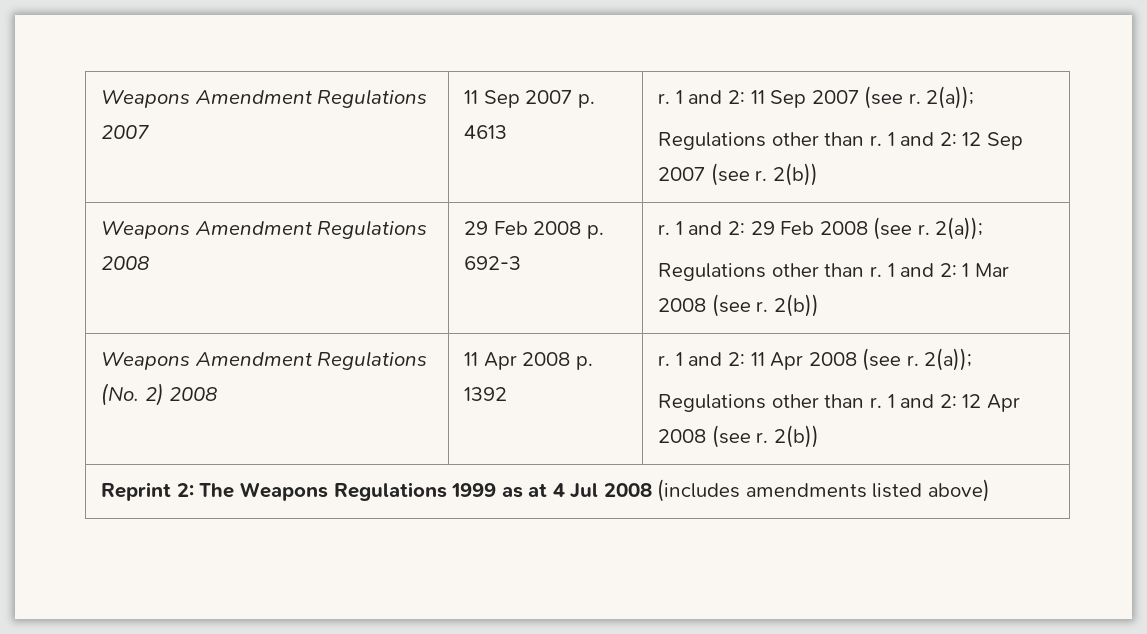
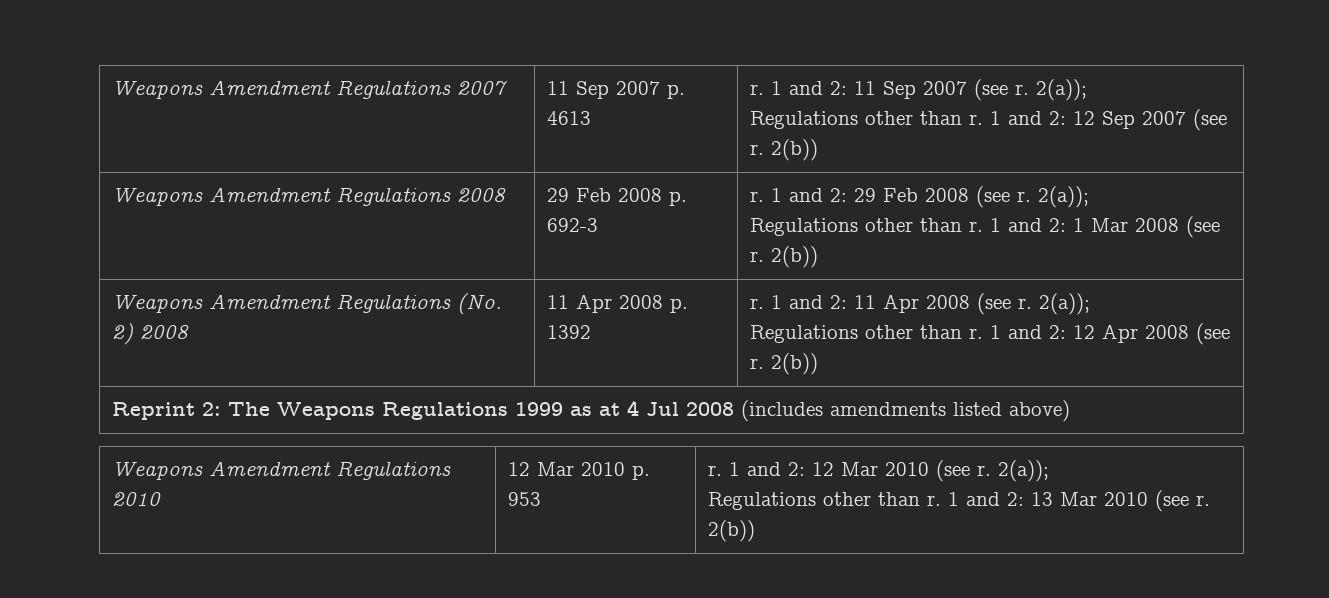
+ Weapons Amendment Regulations 2010 | 12 Mar 2010 p. 953 | r. 1 and 2: 12 Mar 2010 (see r. 2(a));
+ Regulations other than r. 1 and 2: 13 Mar 2010 (see r. 2(b))

